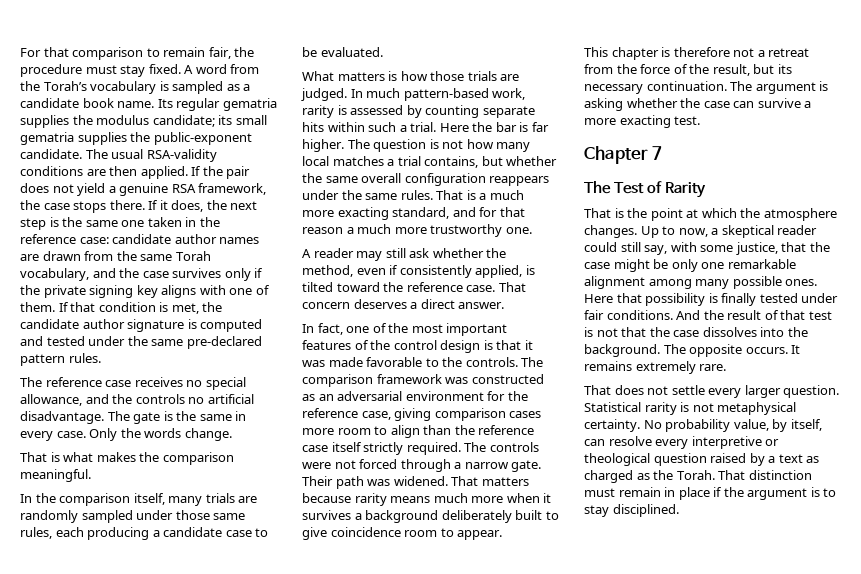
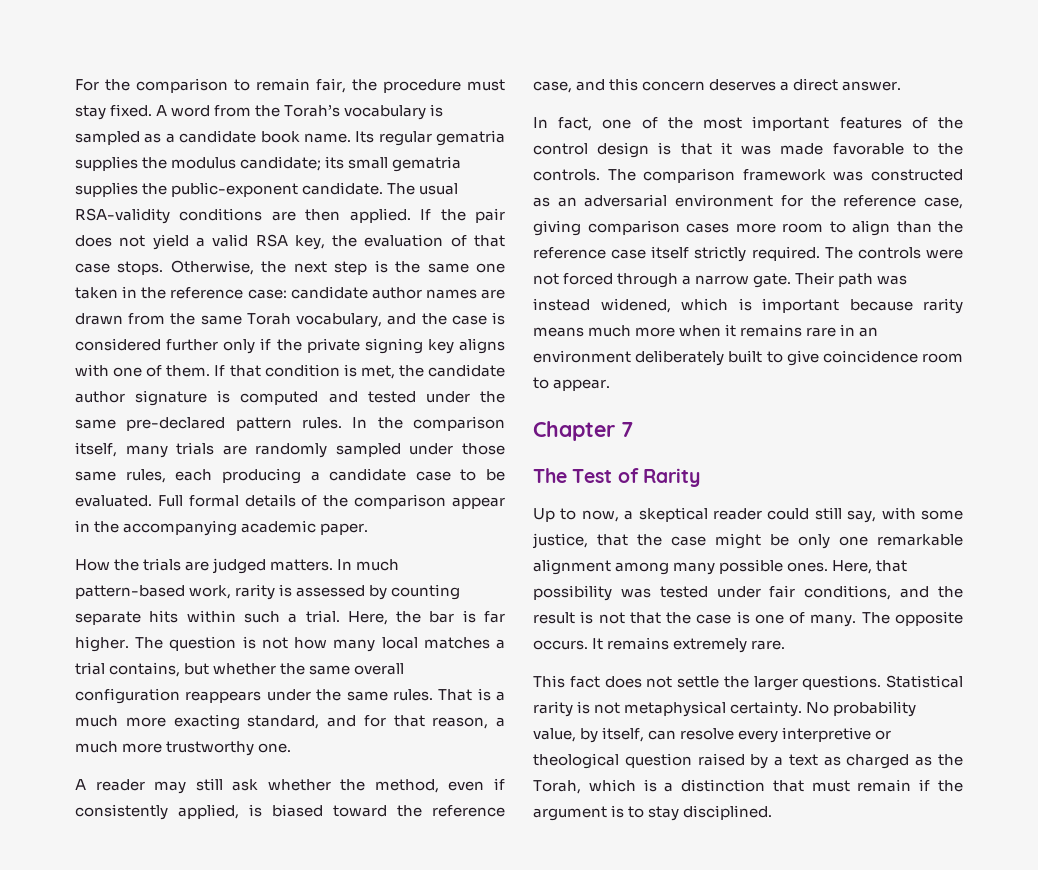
- For that comparison to remain fair, the procedure must stay fixed.
+ For the comparison to remain fair, the procedure must stay fixed.
- If the pair does not yield a genuine RSA framework, the case stops there. If it does, the next step is the same one taken in the reference case: candidate author names are drawn from the same Torah vocabulary, and the case survives only if the private signing key aligns with one of them.
+ If the pair does not yield a valid RSA key, the evaluation of that case stops. Otherwise, the next step is the same one taken in the reference case: candidate author names are drawn from the same Torah vocabulary, and the case is considered further only if the private signing key aligns with one of them.
- If that condition is met, the candidate author signature is computed and tested under the same pre-declared pattern rules.
- The reference case receives no special allowance, and the controls no artificial disadvantage. The gate is the same in every case. Only the words change.
- That is what makes the comparison meaningful.
- In the comparison itself, many trials are randomly sampled under those same rules, each producing a candidate case to be evaluated.
- What matters is how those trials are judged.
+ If that condition is met, the candidate author signature is computed and tested under the same pre-declared pattern rules. In the comparison itself, many trials are randomly sampled under those same rules, each producing a candidate case to be evaluated. Full formal details of the comparison appear in the accompanying academic paper.
+ How the trials are judged matters.
- Here the bar is far higher.
+ Here, the bar is far higher.
- That is a much more exacting standard, and for that reason a much more trustworthy one.
+ That is a much more exacting standard, and for that reason, a much more trustworthy one.
- A reader may still ask whether the method, even if consistently applied, is tilted toward the reference case. That concern deserves a direct answer.
+ A reader may still ask whether the method, even if consistently applied, is biased toward the reference case, and this concern deserves a direct answer.
- Their path was widened. That matters because rarity means much more when it survives a background deliberately built to give coincidence room to appear.
+ Their path was instead widened, which is important because rarity means much more when it remains rare in an environment deliberately built to give coincidence room to appear.
- This chapter is therefore not a retreat from the force of the result, but its necessary continuation. The argument is asking whether the case can survive a more exacting test.
- That is the point at which the atmosphere changes.
- Here that possibility is finally tested under fair conditions. And the result of that test is not that the case dissolves into the background.
+ Here, that possibility was tested under fair conditions, and the result is not that the case is one of many.
- That does not settle every larger question.
+ This fact does not settle the larger questions.
- No probability value, by itself, can resolve every interpretive or theological question raised by a text as charged as the Torah. That distinction must remain in place if the argument is to stay disciplined.
+ No probability value, by itself, can resolve every interpretive or theological question raised by a text as charged as the Torah, which is a distinction that must remain if the argument is to stay disciplined.

